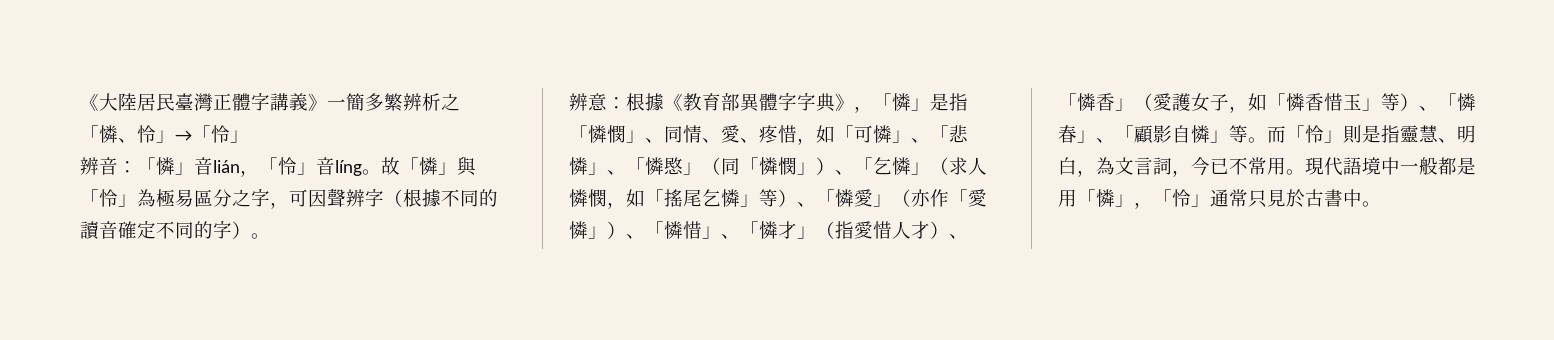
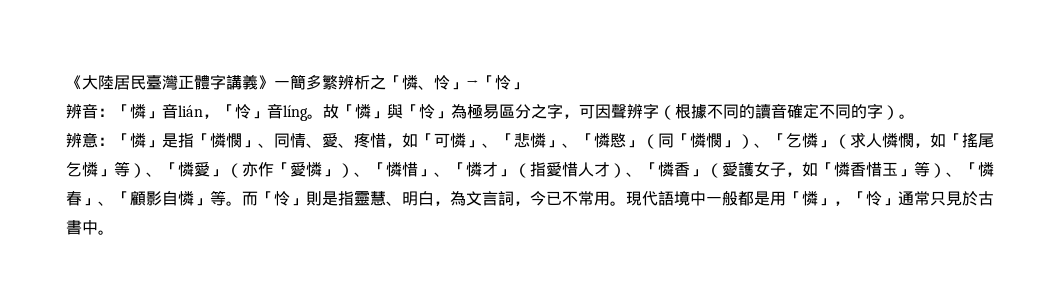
- 根據《教育部異體字字典》，「憐」是指「憐憫」、同情、愛、疼惜，如「可憐」、「悲憐」、「憐愍」（同「憐憫」）、「乞憐」（求人憐憫，如「搖尾乞憐」等）、「憐愛」（亦作「愛憐」）、「憐惜」、「憐才」（指愛惜人才）、「憐香」（愛護女子，如「憐香惜玉」等）、「憐春」、「顧影自憐」等。
+ 「憐」是指「憐憫」、同情、愛、疼惜，如「可憐」、「悲憐」、「憐愍」（同「憐憫」）、「乞憐」（求人憐憫，如「搖尾乞憐」等）、「憐愛」（亦作「愛憐」）、「憐惜」、「憐才」（指愛惜人才）、「憐香」（愛護女子，如「憐香惜玉」等）、「憐春」、「顧影自憐」等。

